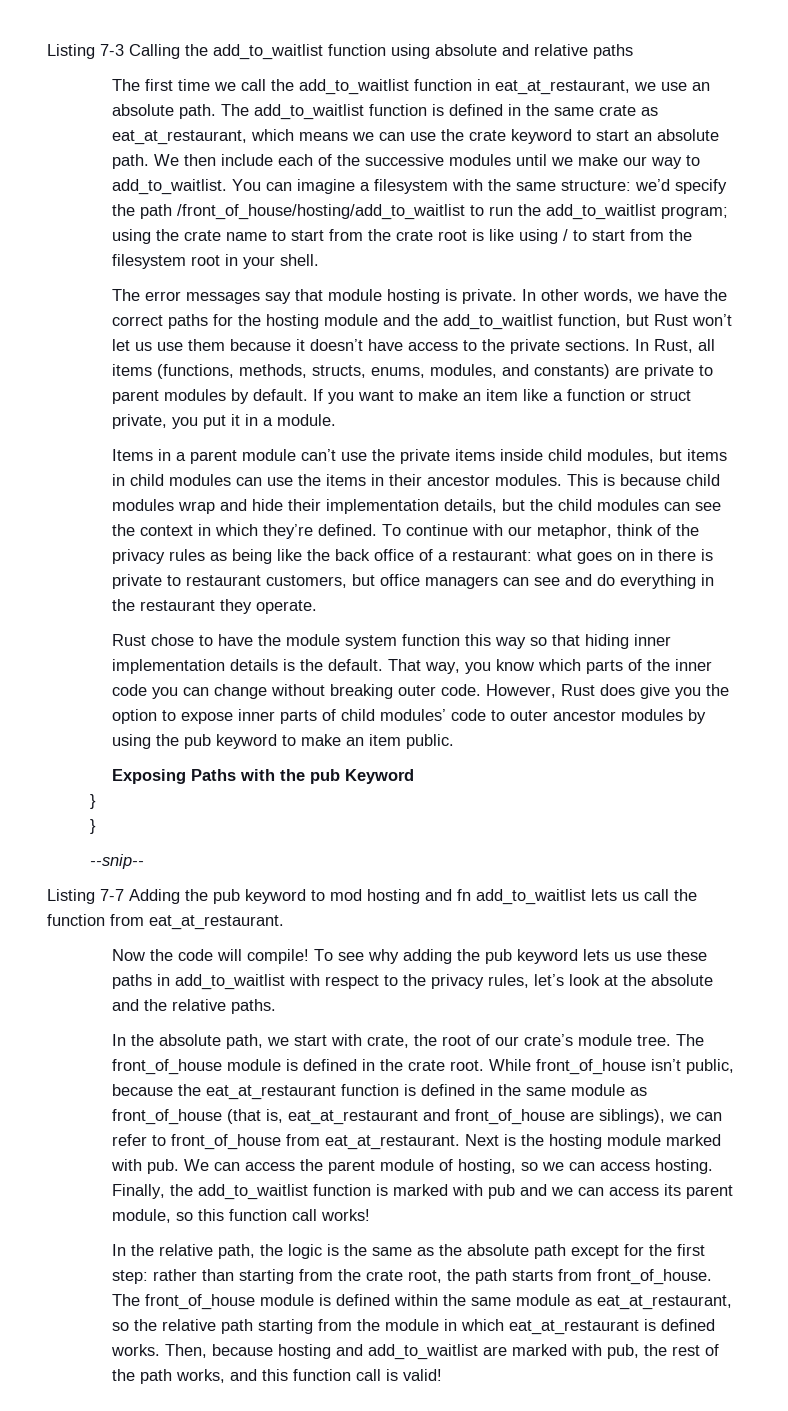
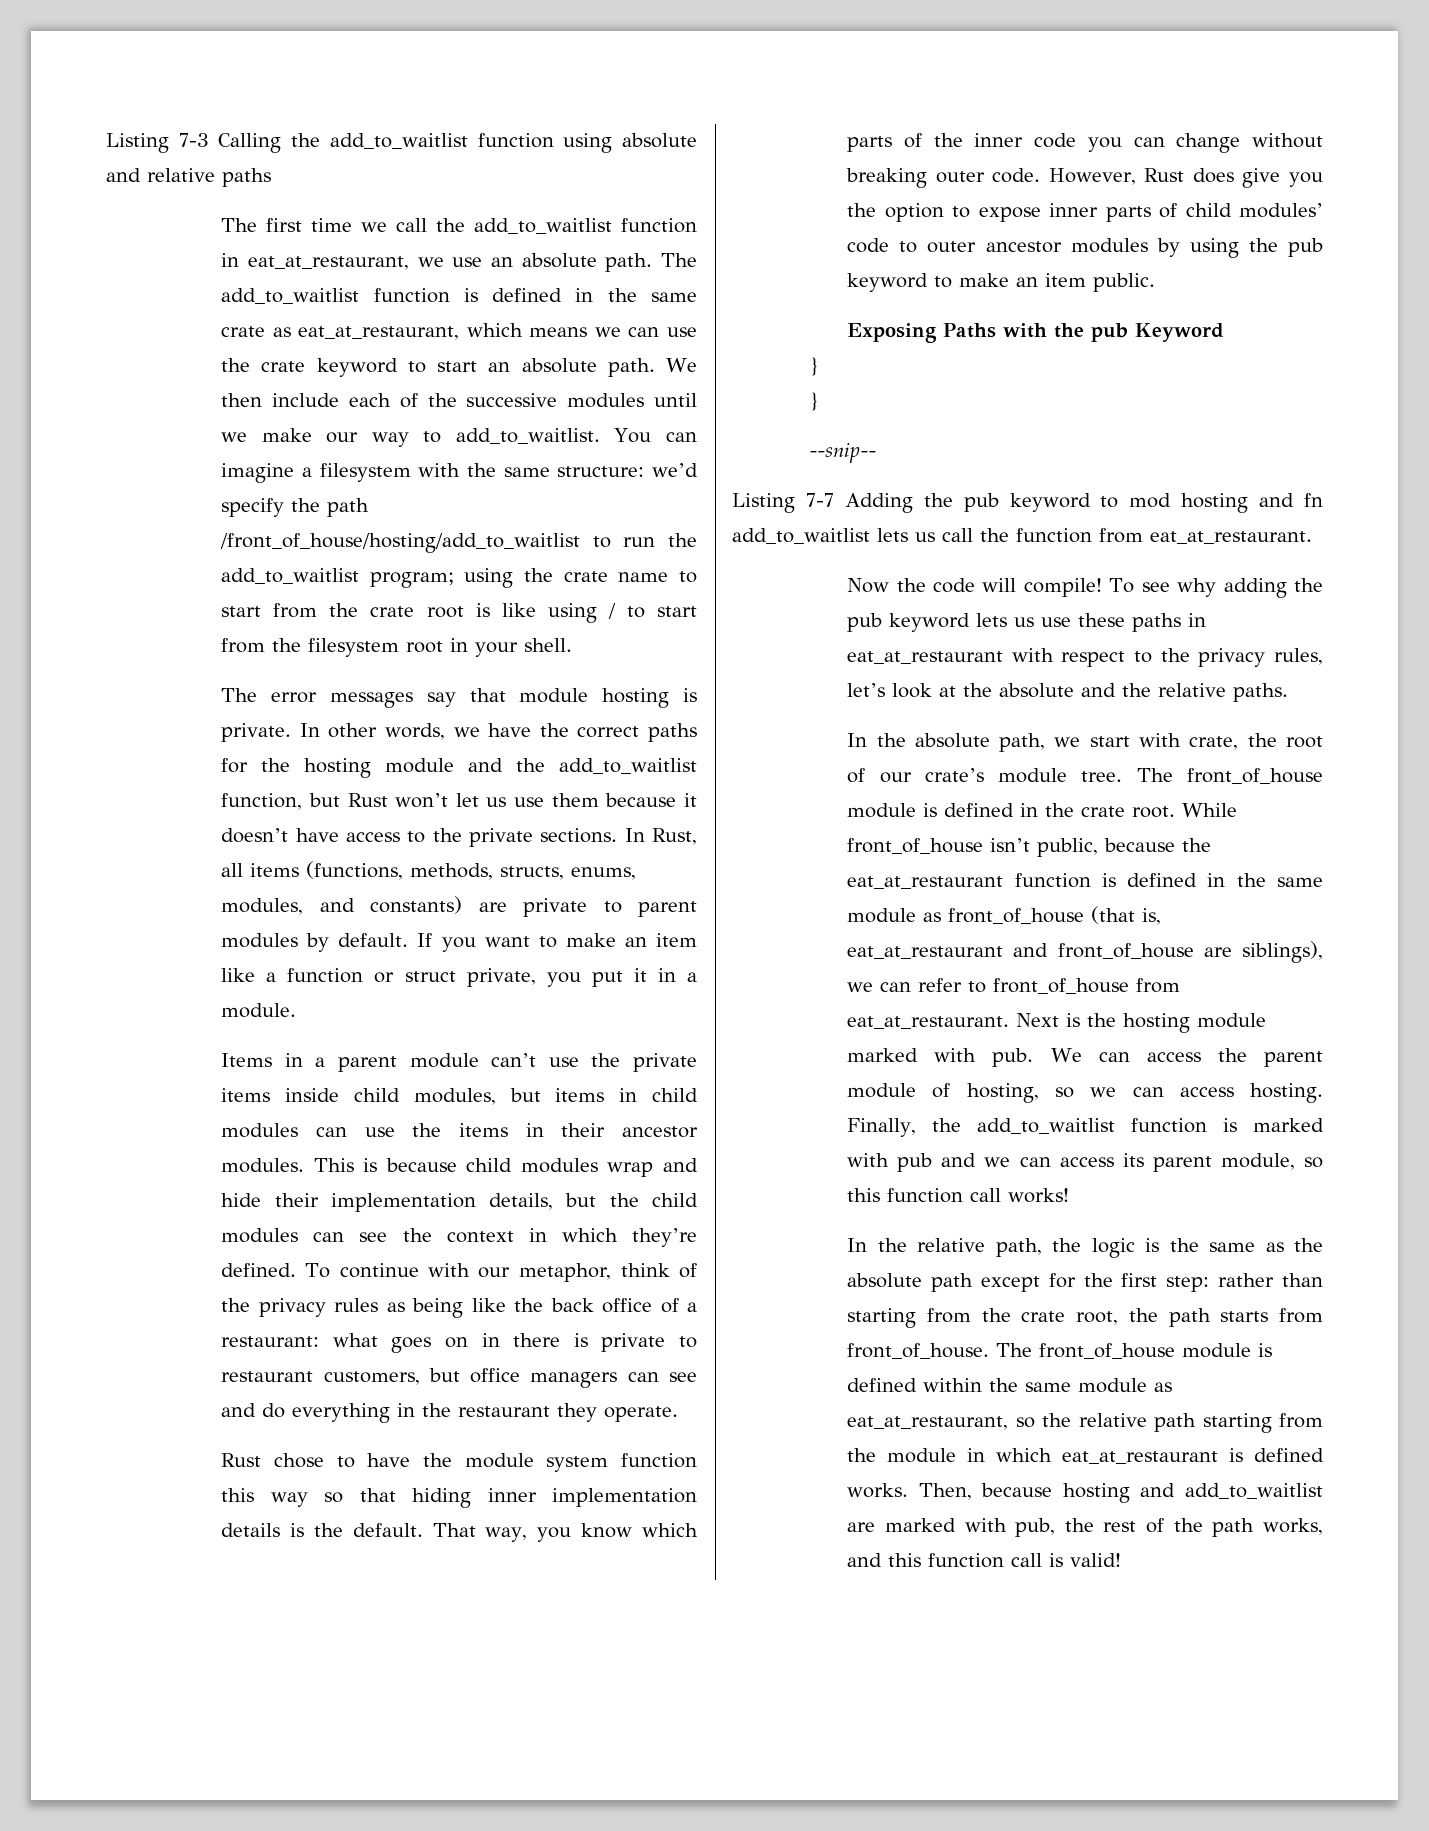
- To see why adding the pub keyword lets us use these paths in add_to_waitlist with respect to the privacy rules, let’s look at the absolute and the relative paths.
+ To see why adding the pub keyword lets us use these paths in eat_at_restaurant with respect to the privacy rules, let’s look at the absolute and the relative paths.

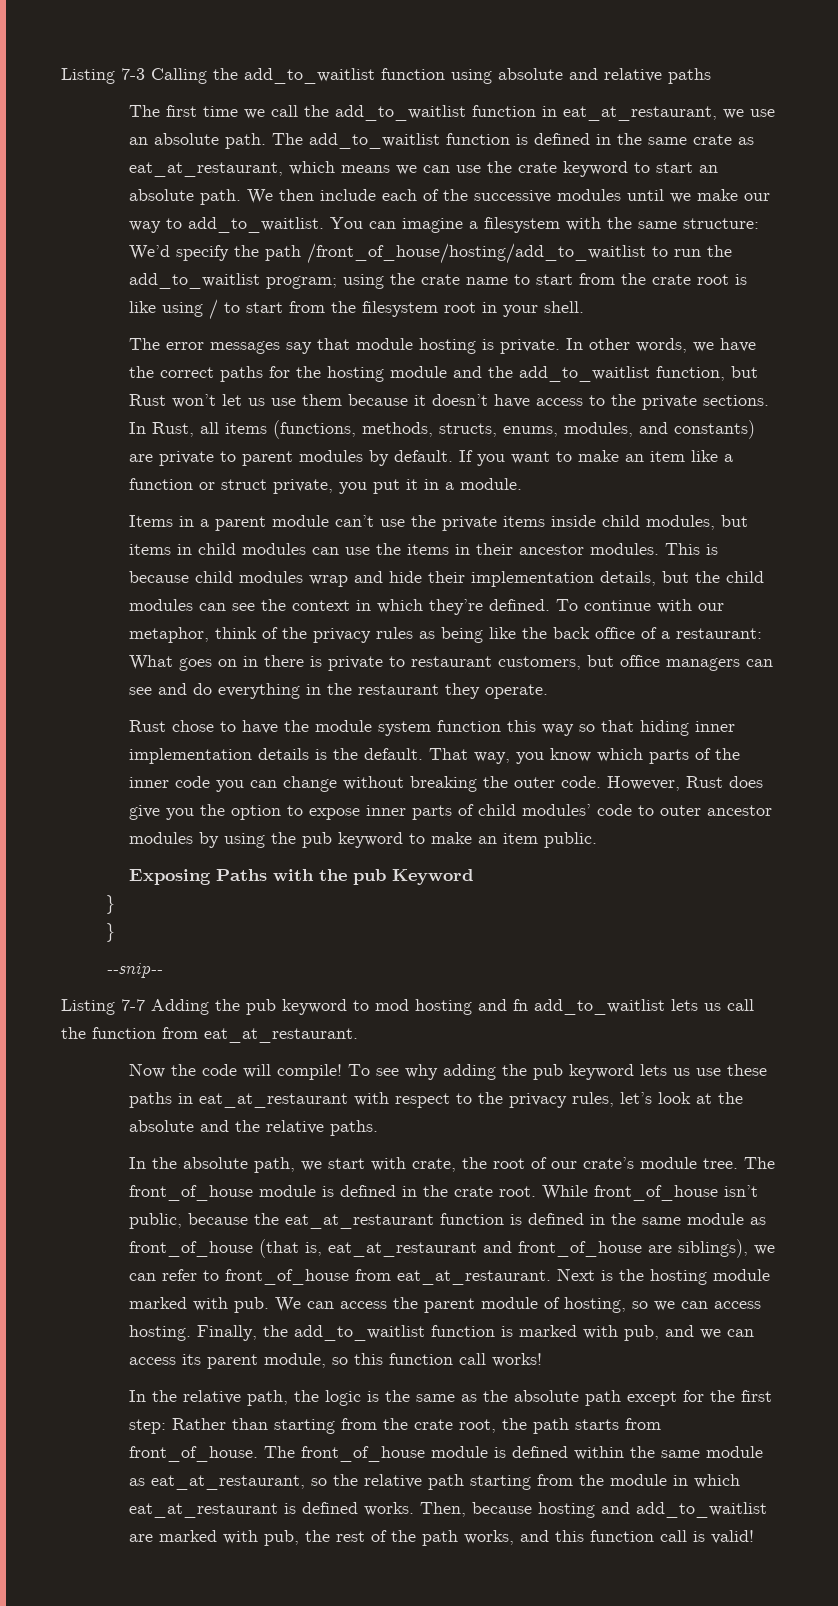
- You can imagine a filesystem with the same structure: we’d specify the path /front_of_house/hosting/add_to_waitlist to run the add_to_waitlist program; using the crate name to start from the crate root is like using / to start from the filesystem root in your shell.
+ You can imagine a filesystem with the same structure: We’d specify the path /front_of_house/hosting/add_to_waitlist to run the add_to_waitlist program; using the crate name to start from the crate root is like using / to start from the filesystem root in your shell.
- To continue with our metaphor, think of the privacy rules as being like the back office of a restaurant: what goes on in there is private to restaurant customers, but office managers can see and do everything in the restaurant they operate.
+ To continue with our metaphor, think of the privacy rules as being like the back office of a restaurant: What goes on in there is private to restaurant customers, but office managers can see and do everything in the restaurant they operate.
- That way, you know which parts of the inner code you can change without breaking outer code.
+ That way, you know which parts of the inner code you can change without breaking the outer code.
- Finally, the add_to_waitlist function is marked with pub and we can access its parent module, so this function call works!
+ Finally, the add_to_waitlist function is marked with pub, and we can access its parent module, so this function call works!
- In the relative path, the logic is the same as the absolute path except for the first step: rather than starting from the crate root, the path starts from front_of_house.
+ In the relative path, the logic is the same as the absolute path except for the first step: Rather than starting from the crate root, the path starts from front_of_house.

